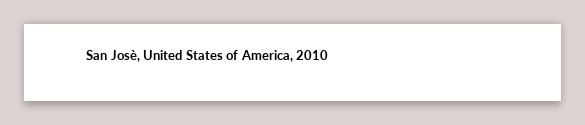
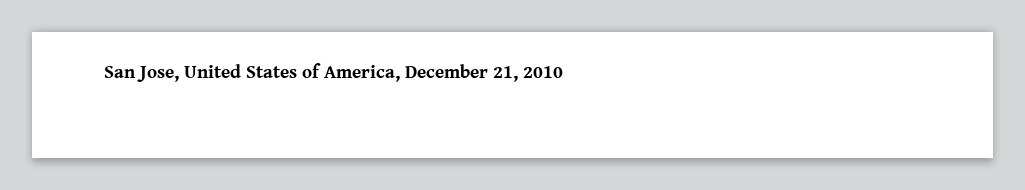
- San Josè, United States of America, 2010
+ San Jose, United States of America, December 21, 2010

